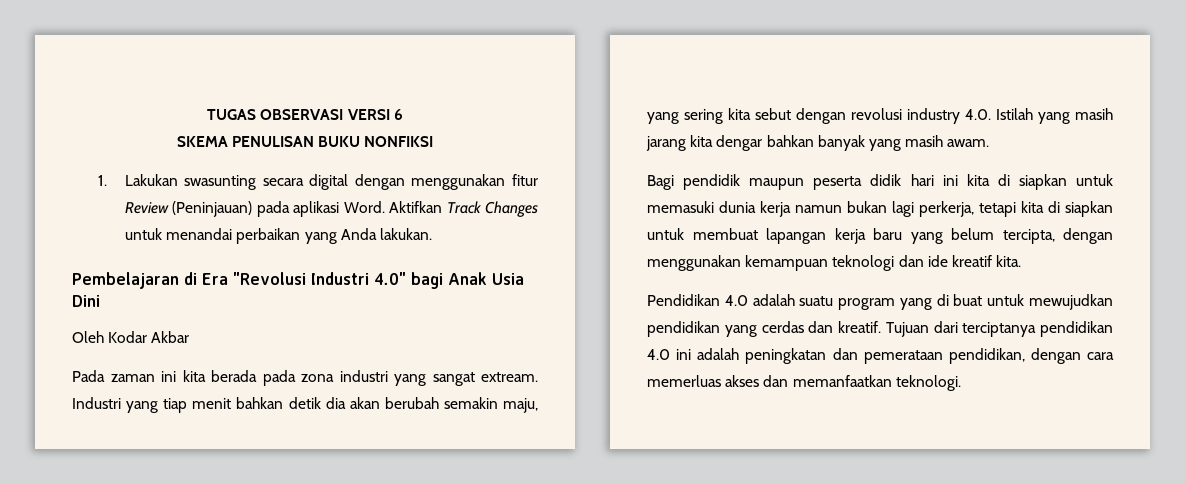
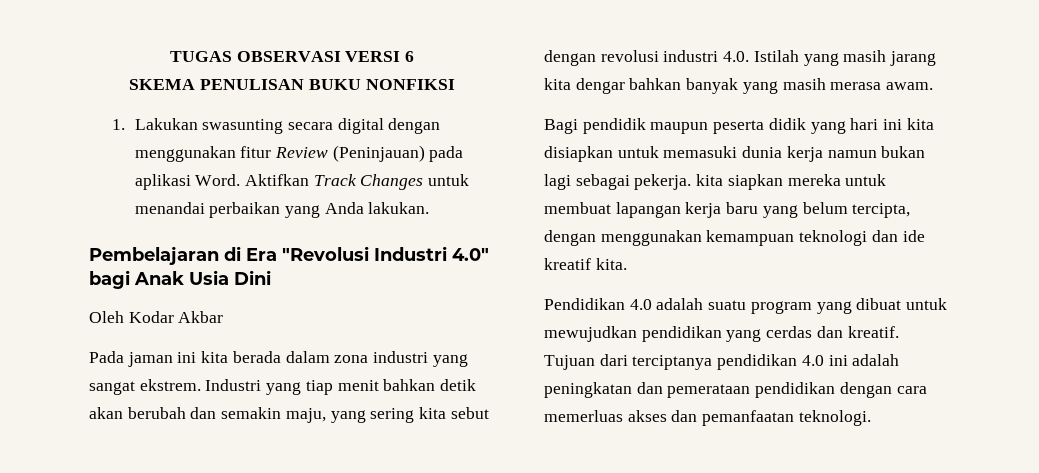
- Pada zaman ini kita berada pada zona industri yang sangat extream.
+ Pada jaman ini kita berada dalam zona industri yang sangat ekstrem.
- Industri yang tiap menit bahkan detik dia akan berubah semakin maju, yang sering kita sebut dengan revolusi industry 4.0. Istilah yang masih jarang kita dengar bahkan banyak yang masih awam.
+ Industri yang tiap menit bahkan detik akan berubah dan semakin maju, yang sering kita sebut dengan revolusi industri 4.0. Istilah yang masih jarang kita dengar bahkan banyak yang masih merasa awam.
- Bagi pendidik maupun peserta didik hari ini kita di siapkan untuk memasuki dunia kerja namun bukan lagi perkerja, tetapi kita di siapkan untuk membuat lapangan kerja baru yang belum tercipta, dengan menggunakan kemampuan teknologi dan ide kreatif kita.
+ Bagi pendidik maupun peserta didik yang hari ini kita disiapkan untuk memasuki dunia kerja namun bukan lagi sebagai pekerja. kita siapkan mereka untuk membuat lapangan kerja baru yang belum tercipta, dengan menggunakan kemampuan teknologi dan ide kreatif kita.
- Pendidikan 4.0 adalah suatu program yang di buat untuk mewujudkan pendidikan yang cerdas dan kreatif.
+ Pendidikan 4.0 adalah suatu program yang dibuat untuk mewujudkan pendidikan yang cerdas dan kreatif.
- Tujuan dari terciptanya pendidikan 4.0 ini adalah peningkatan dan pemerataan pendidikan, dengan cara memerluas akses dan memanfaatkan teknologi.
+ Tujuan dari terciptanya pendidikan 4.0 ini adalah peningkatan dan pemerataan pendidikan dengan cara memerluas akses dan pemanfaatan teknologi.

